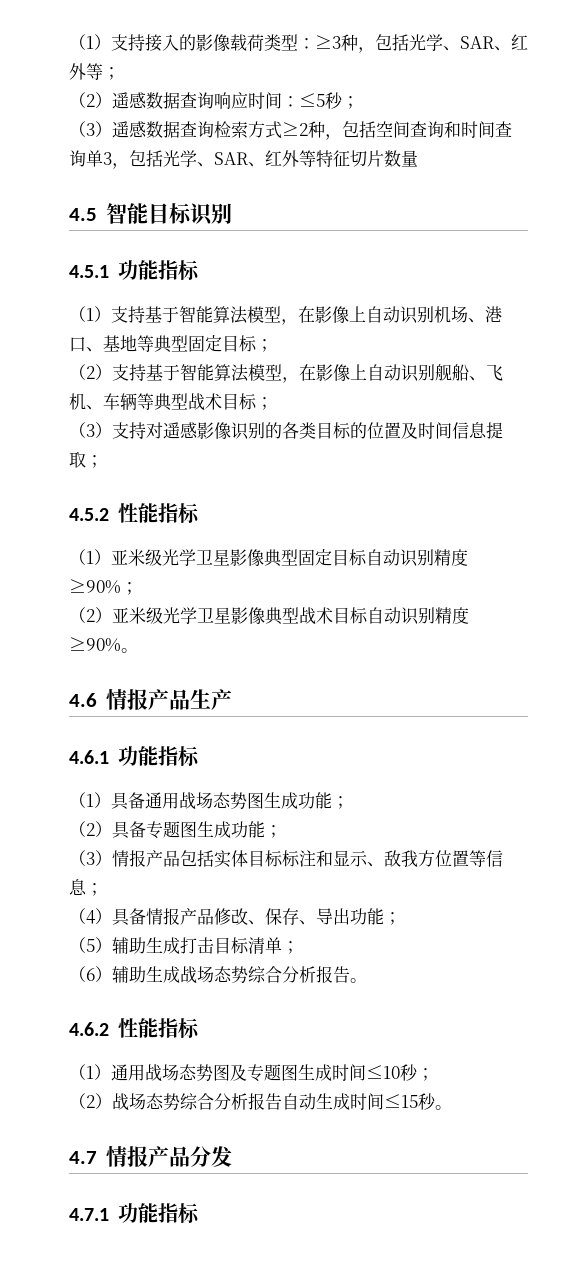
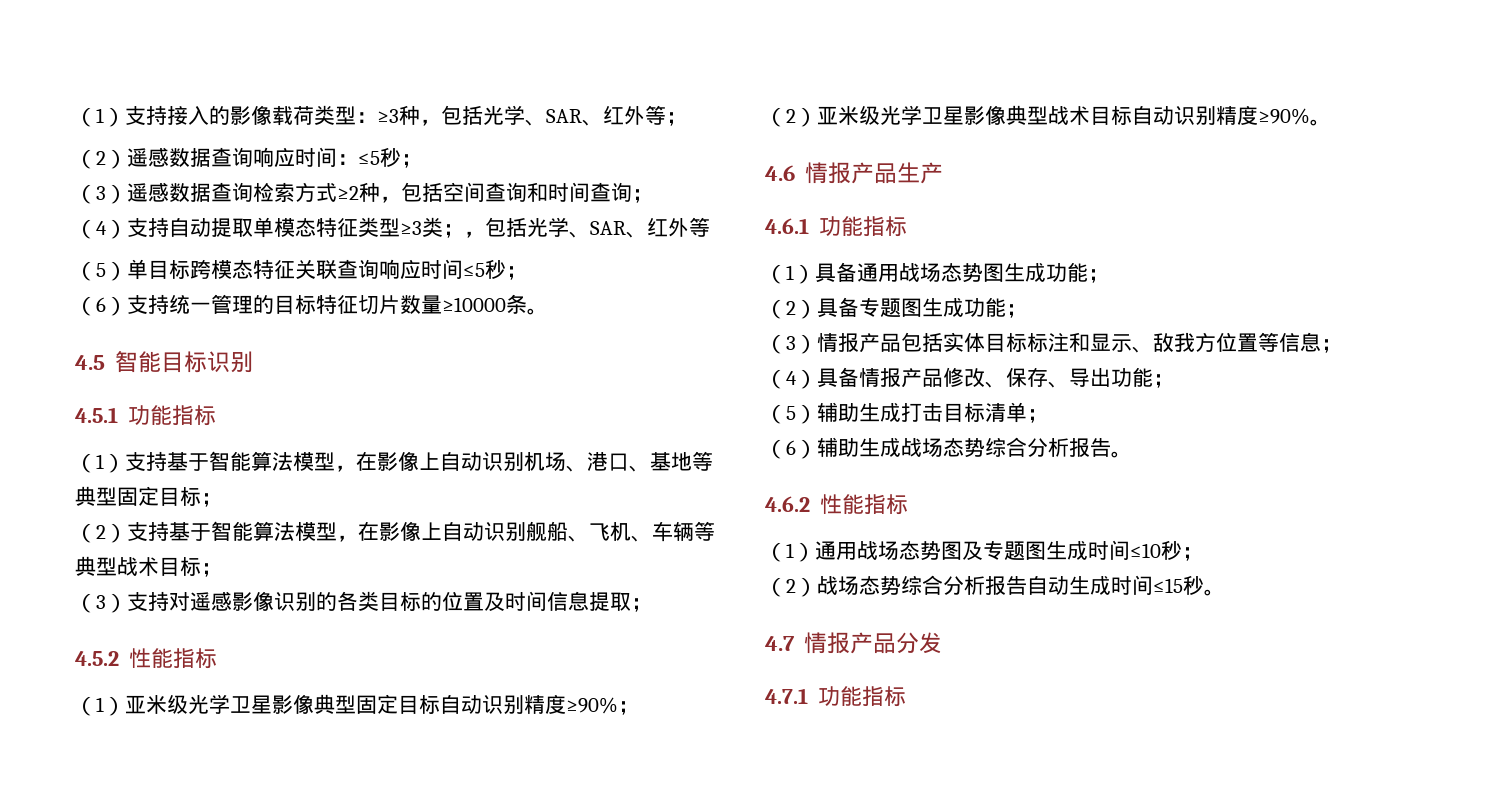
- （3）遥感数据查询检索方式≥2种，包括空间查询和时间查询单3，包括光学、SAR、红外等特征切片数量
+ （3）遥感数据查询检索方式≥2种，包括空间查询和时间查询；
+ （4）支持自动提取单模态特征类型≥3类；，包括光学、SAR、红外等
+ （5）单目标跨模态特征关联查询响应时间≤5秒；
+ （6）支持统一管理的目标特征切片数量≥10000条。

